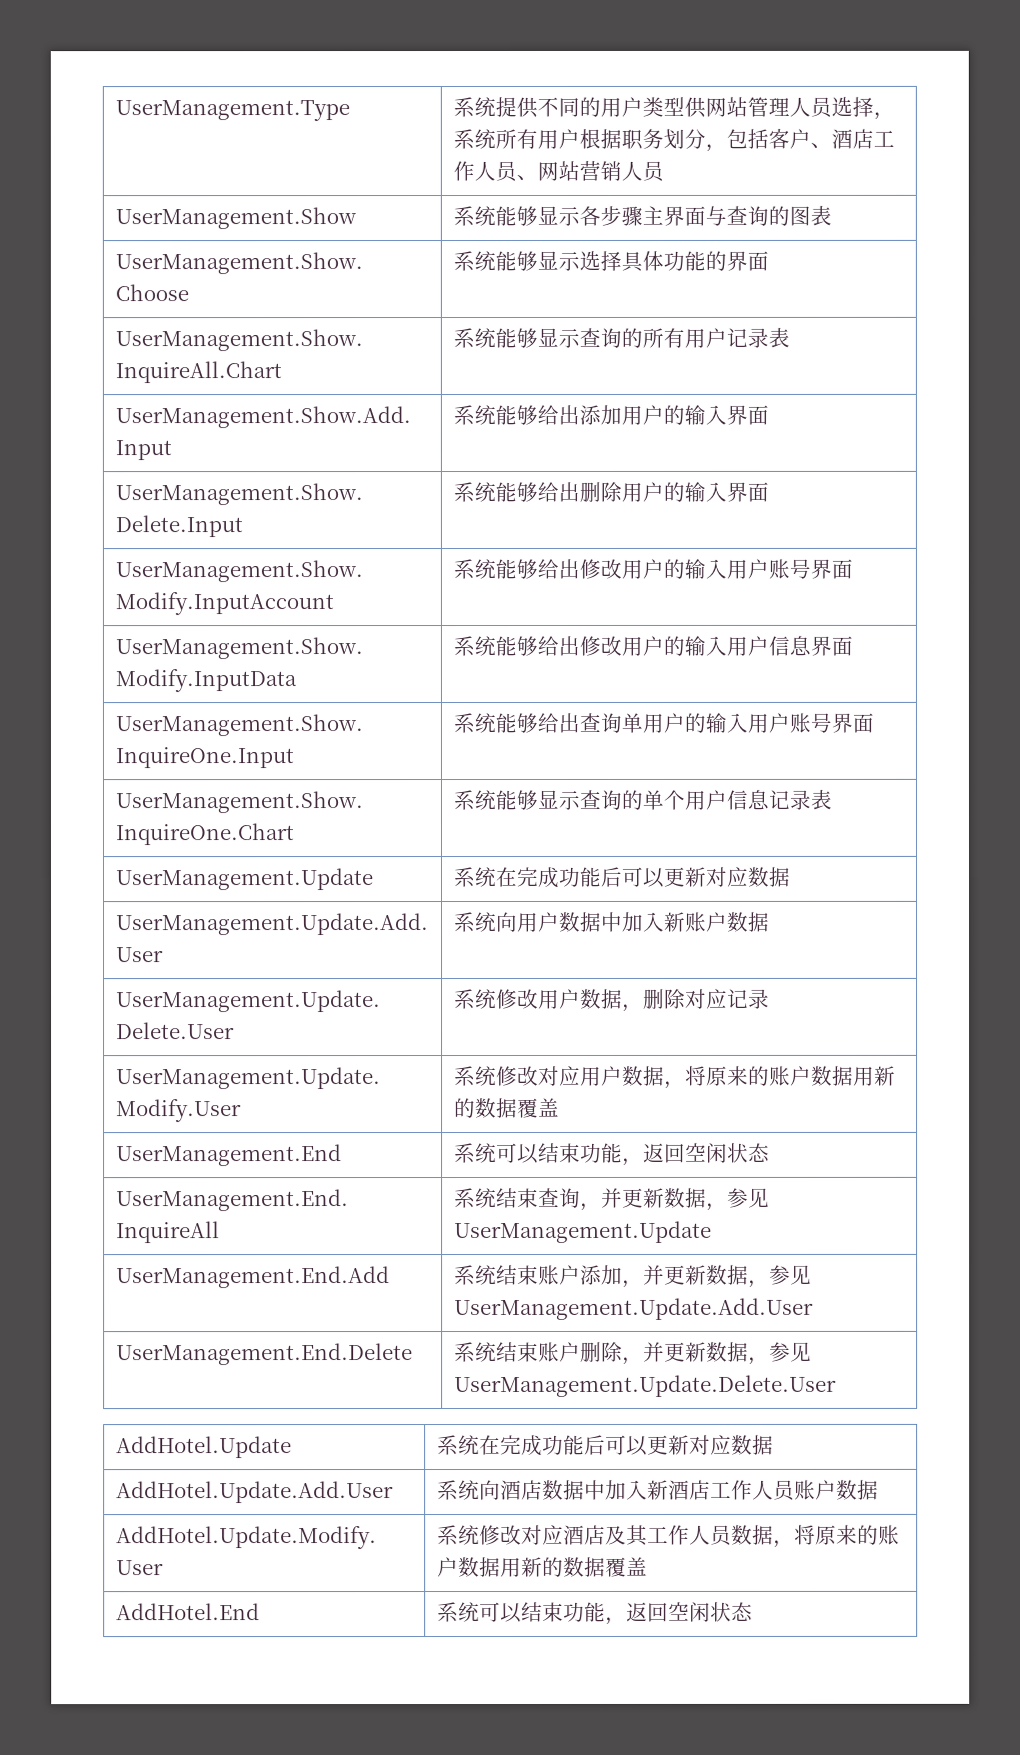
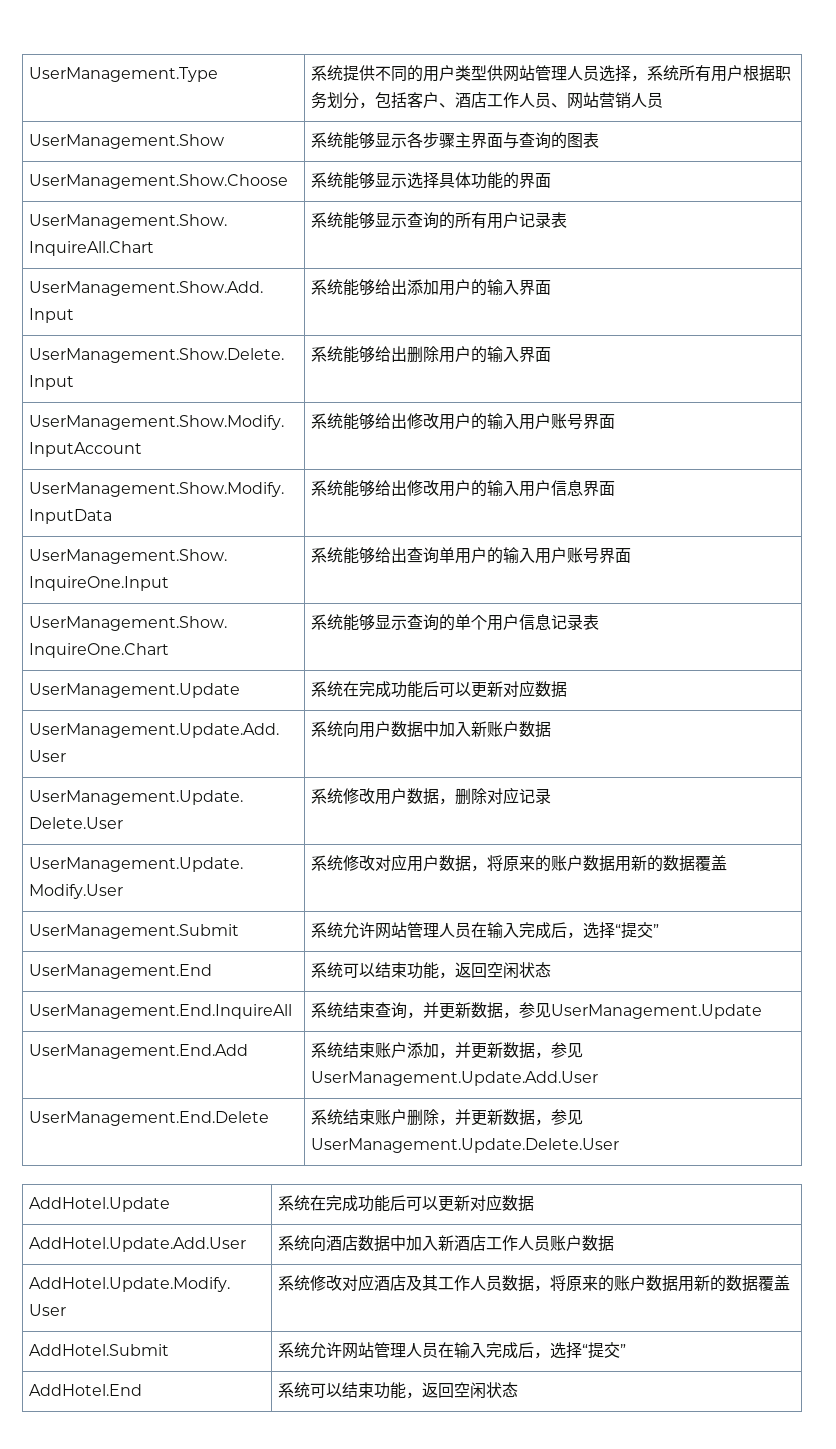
+ UserManagement.Submit | 系统允许网站管理人员在输入完成后，选择“提交”
+ AddHotel.Submit | 系统允许网站管理人员在输入完成后，选择“提交”

